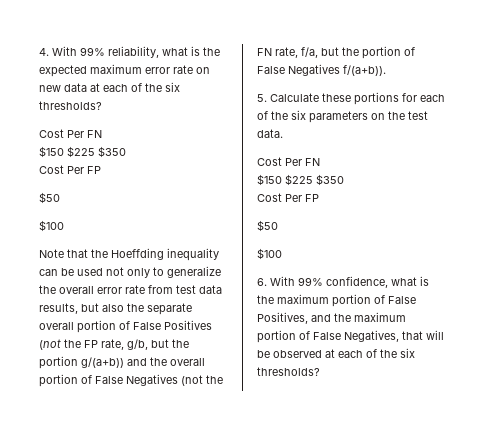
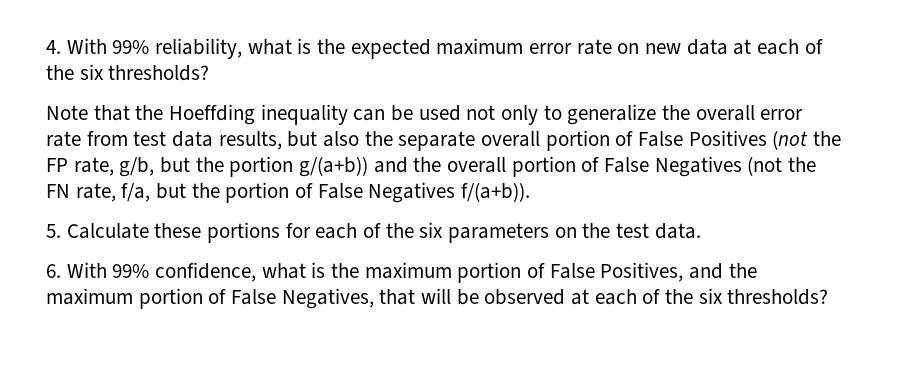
  4. With 99% reliability, what is the expected maximum error rate on new data at each of the six thresholds?
- Cost Per FN
- $150 $225 $350
- Cost Per FP
- $50
- $100
  5. Calculate these portions for each of the six parameters on the test data.
- Cost Per FN
- $150 $225 $350
- Cost Per FP
- $50
- $100

